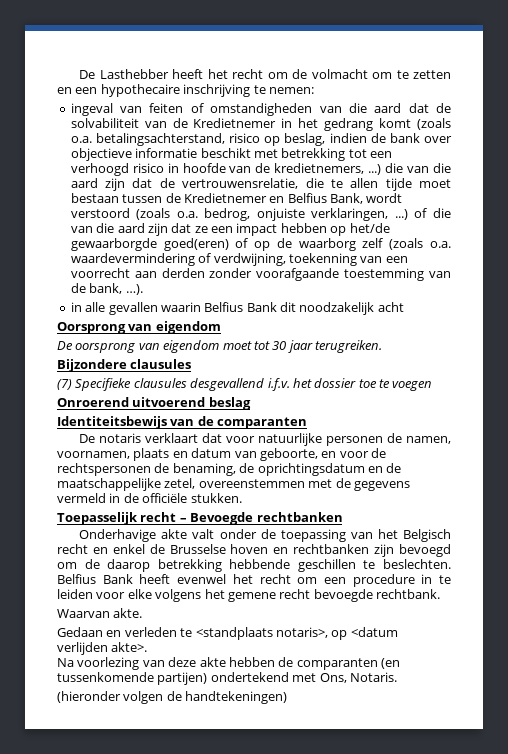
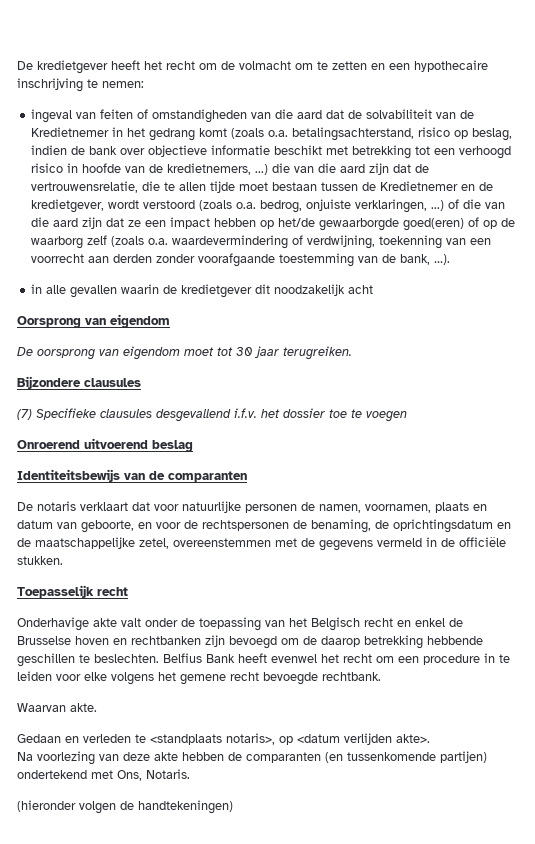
- De Lasthebber heeft het recht om de volmacht om te zetten en een hypothecaire inschrijving te nemen:
+ De kredietgever heeft het recht om de volmacht om te zetten en een hypothecaire inschrijving te nemen:
- ingeval van feiten of omstandigheden van die aard dat de solvabiliteit van de Kredietnemer in het gedrang komt (zoals o.a. betalingsachterstand, risico op beslag, indien de bank over objectieve informatie beschikt met betrekking tot een verhoogd risico in hoofde van de kredietnemers, ...) die van die aard zijn dat de vertrouwensrelatie, die te allen tijde moet bestaan tussen de Kredietnemer en Belfius Bank, wordt verstoord (zoals o.a. bedrog, onjuiste verklaringen, ...) of die van die aard zijn dat ze een impact hebben op het/de gewaarborgde goed(eren) of op de waarborg zelf (zoals o.a. waardevermindering of verdwijning, toekenning van een voorrecht aan derden zonder voorafgaande toestemming van de bank, …).
+ ingeval van feiten of omstandigheden van die aard dat de solvabiliteit van de Kredietnemer in het gedrang komt (zoals o.a. betalingsachterstand, risico op beslag, indien de bank over objectieve informatie beschikt met betrekking tot een verhoogd risico in hoofde van de kredietnemers, ...) die van die aard zijn dat de vertrouwensrelatie, die te allen tijde moet bestaan tussen de Kredietnemer en de kredietgever, wordt verstoord (zoals o.a. bedrog, onjuiste verklaringen, ...) of die van die aard zijn dat ze een impact hebben op het/de gewaarborgde goed(eren) of op de waarborg zelf (zoals o.a. waardevermindering of verdwijning, toekenning van een voorrecht aan derden zonder voorafgaande toestemming van de bank, …).
- in alle gevallen waarin Belfius Bank dit noodzakelijk acht
+ in alle gevallen waarin de kredietgever dit noodzakelijk acht
- Toepasselijk recht – Bevoegde rechtbanken
+ Toepasselijk recht

